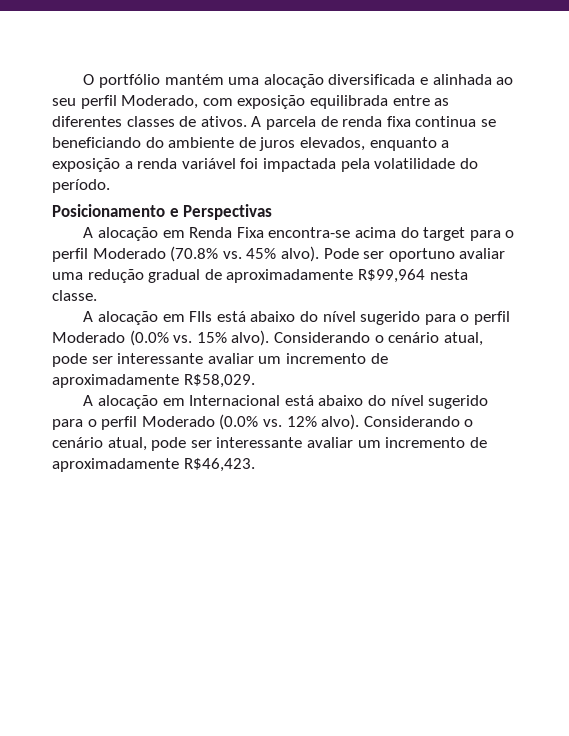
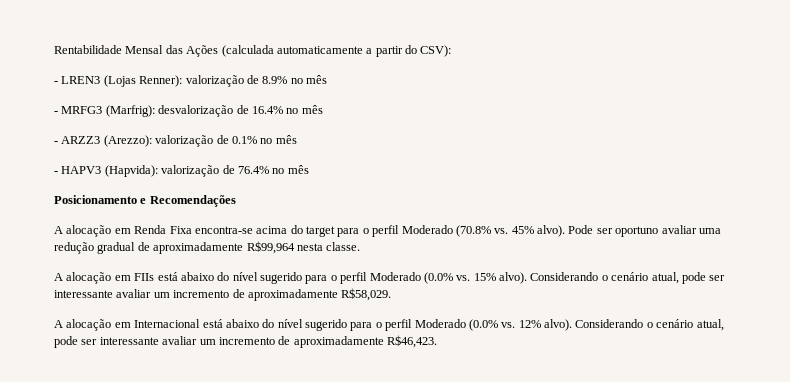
- O portfólio mantém uma alocação diversificada e alinhada ao seu perfil Moderado, com exposição equilibrada entre as diferentes classes de ativos. A parcela de renda fixa continua se beneficiando do ambiente de juros elevados, enquanto a exposição a renda variável foi impactada pela volatilidade do período.
+ Rentabilidade Mensal das Ações (calculada automaticamente a partir do CSV):
+ - LREN3 (Lojas Renner): valorização de 8.9% no mês
+ - MRFG3 (Marfrig): desvalorização de 16.4% no mês
+ - ARZZ3 (Arezzo): valorização de 0.1% no mês
+ - HAPV3 (Hapvida): valorização de 76.4% no mês
- Posicionamento e Perspectivas
+ Posicionamento e Recomendações

